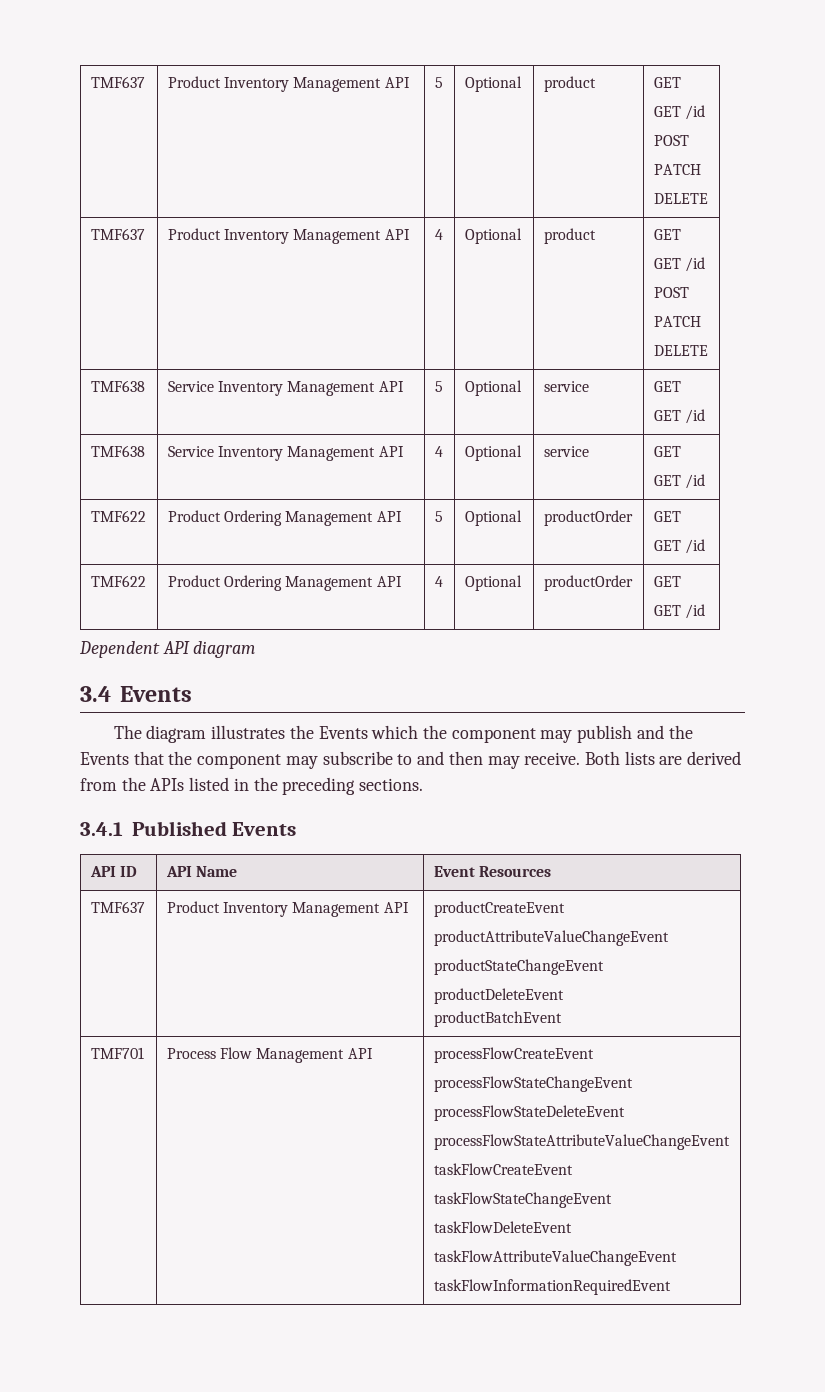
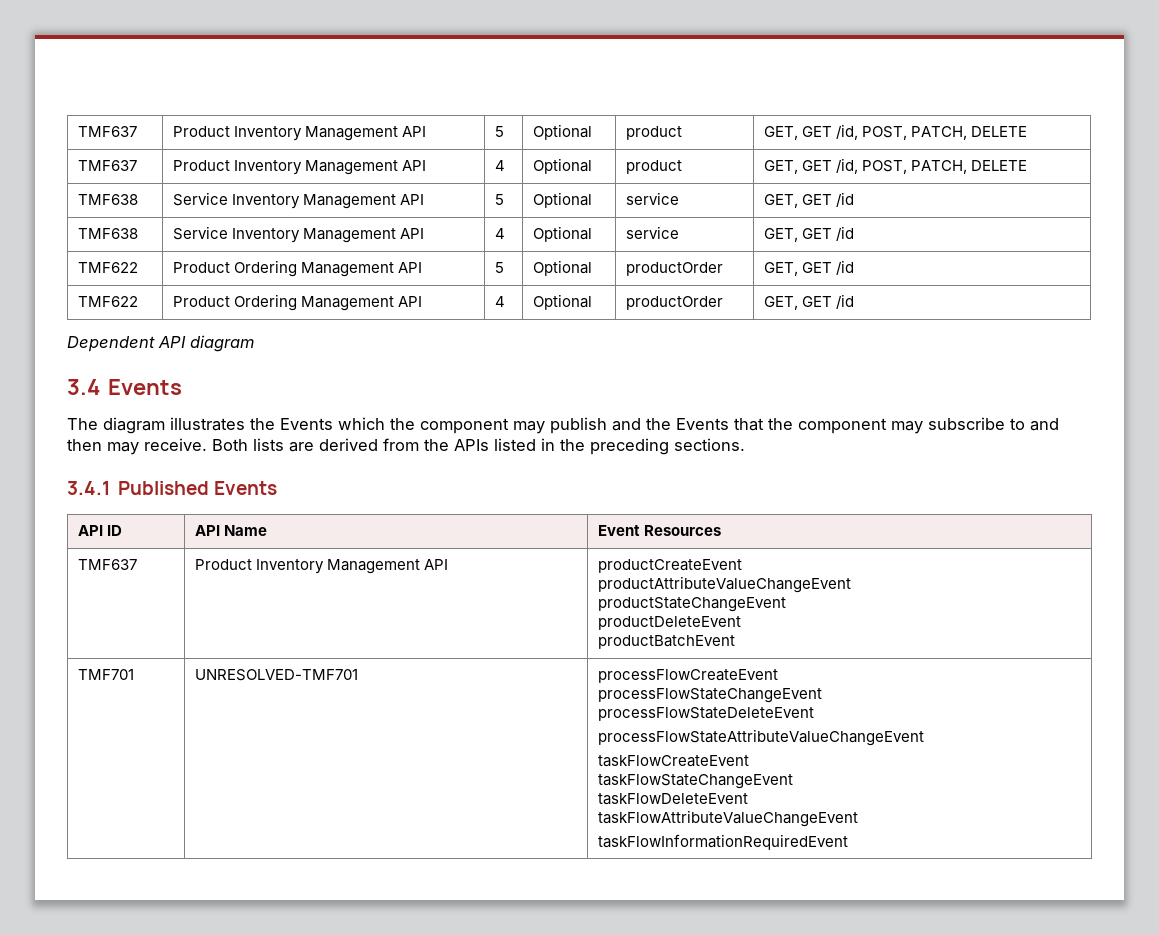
- TMF637 | Product Inventory Management API | 5 | Optional | product | GET
- GET /id
- POST
- PATCH
- DELETE
+ TMF637 | Product Inventory Management API | 5 | Optional | product | GET, GET /id, POST, PATCH, DELETE
- TMF637 | Product Inventory Management API | 4 | Optional | product | GET
- GET /id
- POST
- PATCH
- DELETE
+ TMF637 | Product Inventory Management API | 4 | Optional | product | GET, GET /id, POST, PATCH, DELETE
- TMF638 | Service Inventory Management API | 5 | Optional | service | GET
- GET /id
+ TMF638 | Service Inventory Management API | 5 | Optional | service | GET, GET /id
- TMF638 | Service Inventory Management API | 4 | Optional | service | GET
- GET /id
+ TMF638 | Service Inventory Management API | 4 | Optional | service | GET, GET /id
- TMF622 | Product Ordering Management API | 5 | Optional | productOrder | GET
- GET /id
+ TMF622 | Product Ordering Management API | 5 | Optional | productOrder | GET, GET /id
- TMF622 | Product Ordering Management API | 4 | Optional | productOrder | GET
- GET /id
+ TMF622 | Product Ordering Management API | 4 | Optional | productOrder | GET, GET /id
- TMF701 | Process Flow Management API | processFlowCreateEvent
+ TMF701 | UNRESOLVED-TMF701 | processFlowCreateEvent

